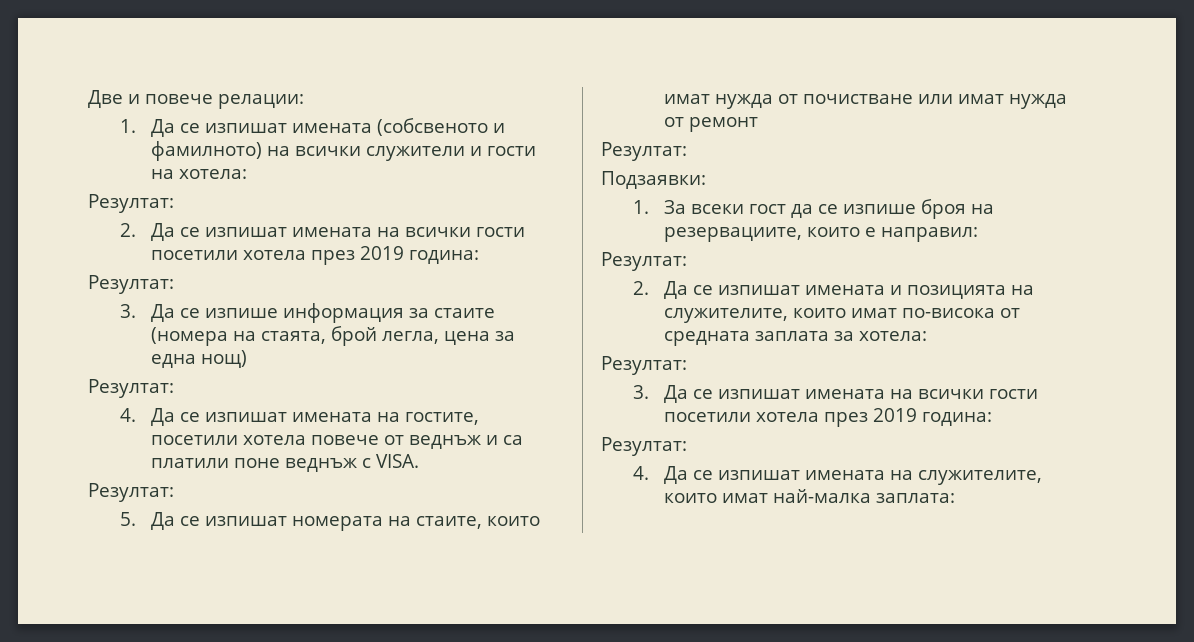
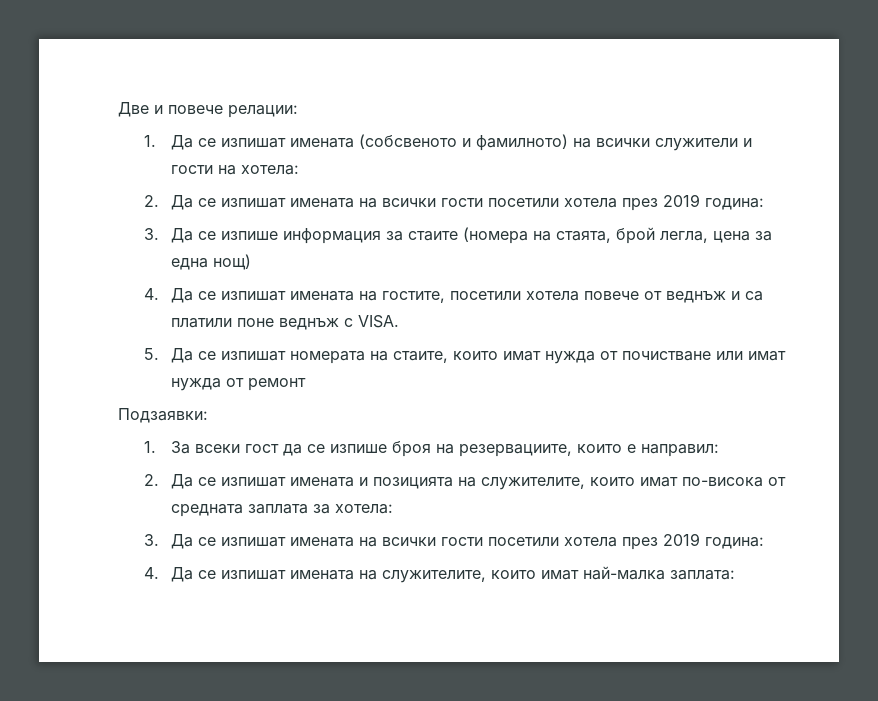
  1. Да се изпишат имената (собсвеното и фамилното) на всички служители и гости на хотела:
- Резултат:
  2. Да се изпишат имената на всички гости посетили хотела през 2019 година:
- Резултат:
  3. Да се изпише информация за стаите (номера на стаята, брой легла, цена за една нощ)
- Резултат:
  4. Да се изпишат имената на гостите, посетили хотела повече от веднъж и са платили поне веднъж с VISA.
- Резултат:
  5. Да се изпишат номерата на стаите, които имат нужда от почистване или имат нужда от ремонт
- Резултат:
  1. За всеки гост да се изпише броя на резервациите, които е направил:
- Резултат:
  2. Да се изпишат имената и позицията на служителите, които имат по-висока от средната заплата за хотела:
- Резултат:
  3. Да се изпишат имената на всички гости посетили хотела през 2019 година:
- Резултат:

